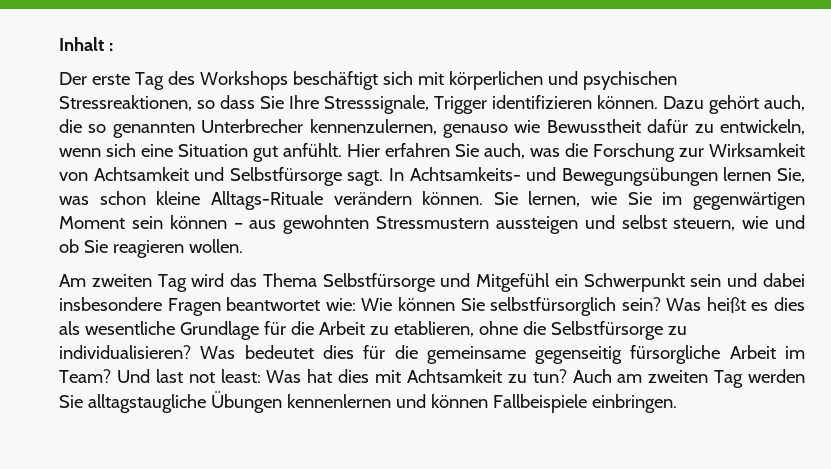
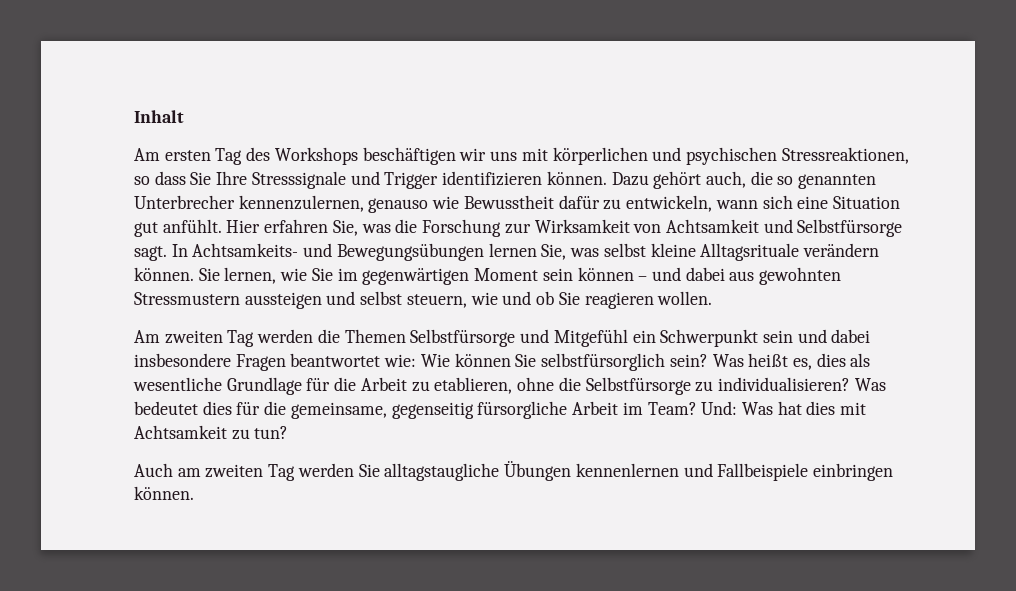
- Inhalt :
- Der erste Tag des Workshops beschäftigt sich mit körperlichen und psychischen Stressreaktionen, so dass Sie Ihre Stresssignale, Trigger identifizieren können.
+ Inhalt
+ Am ersten Tag des Workshops beschäftigen wir uns mit körperlichen und psychischen Stressreaktionen, so dass Sie Ihre Stresssignale und Trigger identifizieren können.
- Dazu gehört auch, die so genannten Unterbrecher kennenzulernen, genauso wie Bewusstheit dafür zu entwickeln, wenn sich eine Situation gut anfühlt.
+ Dazu gehört auch, die so genannten Unterbrecher kennenzulernen, genauso wie Bewusstheit dafür zu entwickeln, wann sich eine Situation gut anfühlt.
- Hier erfahren Sie auch, was die Forschung zur Wirksamkeit von Achtsamkeit und Selbstfürsorge sagt.
+ Hier erfahren Sie, was die Forschung zur Wirksamkeit von Achtsamkeit und Selbstfürsorge sagt.
- In Achtsamkeits- und Bewegungsübungen lernen Sie, was schon kleine Alltags-Rituale verändern können.
+ In Achtsamkeits- und Bewegungsübungen lernen Sie, was selbst kleine Alltagsrituale verändern können.
- Sie lernen, wie Sie im gegenwärtigen Moment sein können – aus gewohnten Stressmustern aussteigen und selbst steuern, wie und ob Sie reagieren wollen.
+ Sie lernen, wie Sie im gegenwärtigen Moment sein können – und dabei aus gewohnten Stressmustern aussteigen und selbst steuern, wie und ob Sie reagieren wollen.
- Am zweiten Tag wird das Thema Selbstfürsorge und Mitgefühl ein Schwerpunkt sein und dabei insbesondere Fragen beantwortet wie: Wie können Sie selbstfürsorglich sein?
+ Am zweiten Tag werden die Themen Selbstfürsorge und Mitgefühl ein Schwerpunkt sein und dabei insbesondere Fragen beantwortet wie: Wie können Sie selbstfürsorglich sein?
- Was heißt es dies als wesentliche Grundlage für die Arbeit zu etablieren, ohne die Selbstfürsorge zu individualisieren?
+ Was heißt es, dies als wesentliche Grundlage für die Arbeit zu etablieren, ohne die Selbstfürsorge zu individualisieren?
- Was bedeutet dies für die gemeinsame gegenseitig fürsorgliche Arbeit im Team?
+ Was bedeutet dies für die gemeinsame, gegenseitig fürsorgliche Arbeit im Team?
- Und last not least: Was hat dies mit Achtsamkeit zu tun? Auch am zweiten Tag werden Sie alltagstaugliche Übungen kennenlernen und können Fallbeispiele einbringen.
+ Und: Was hat dies mit Achtsamkeit zu tun?
+ Auch am zweiten Tag werden Sie alltagstaugliche Übungen kennenlernen und Fallbeispiele einbringen können.

